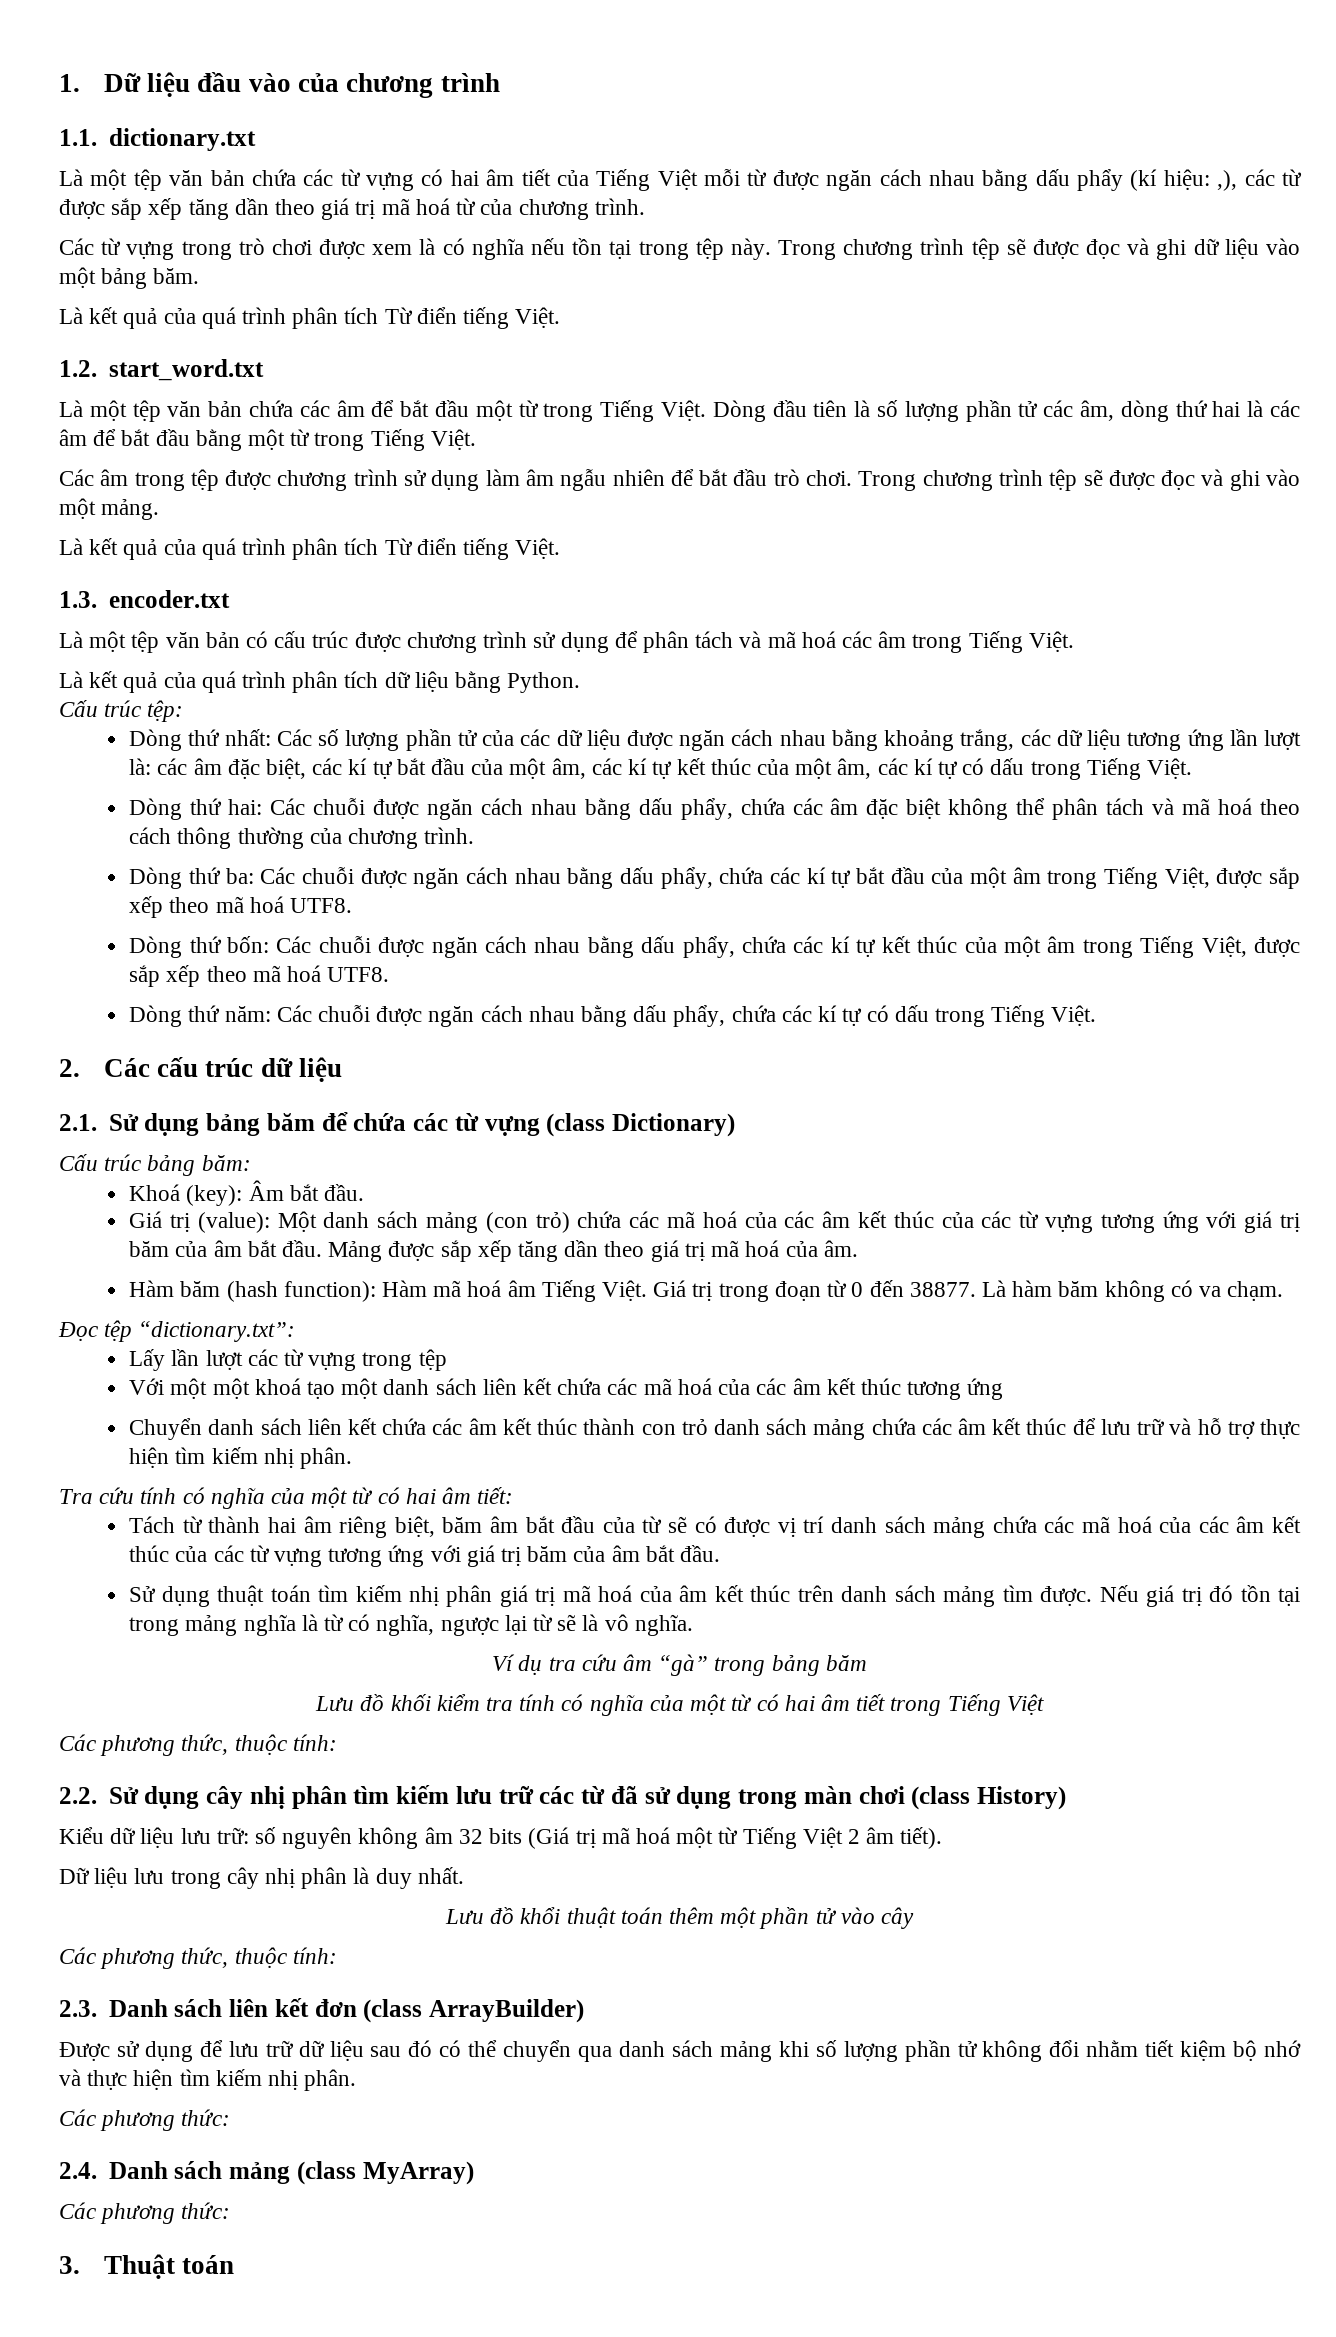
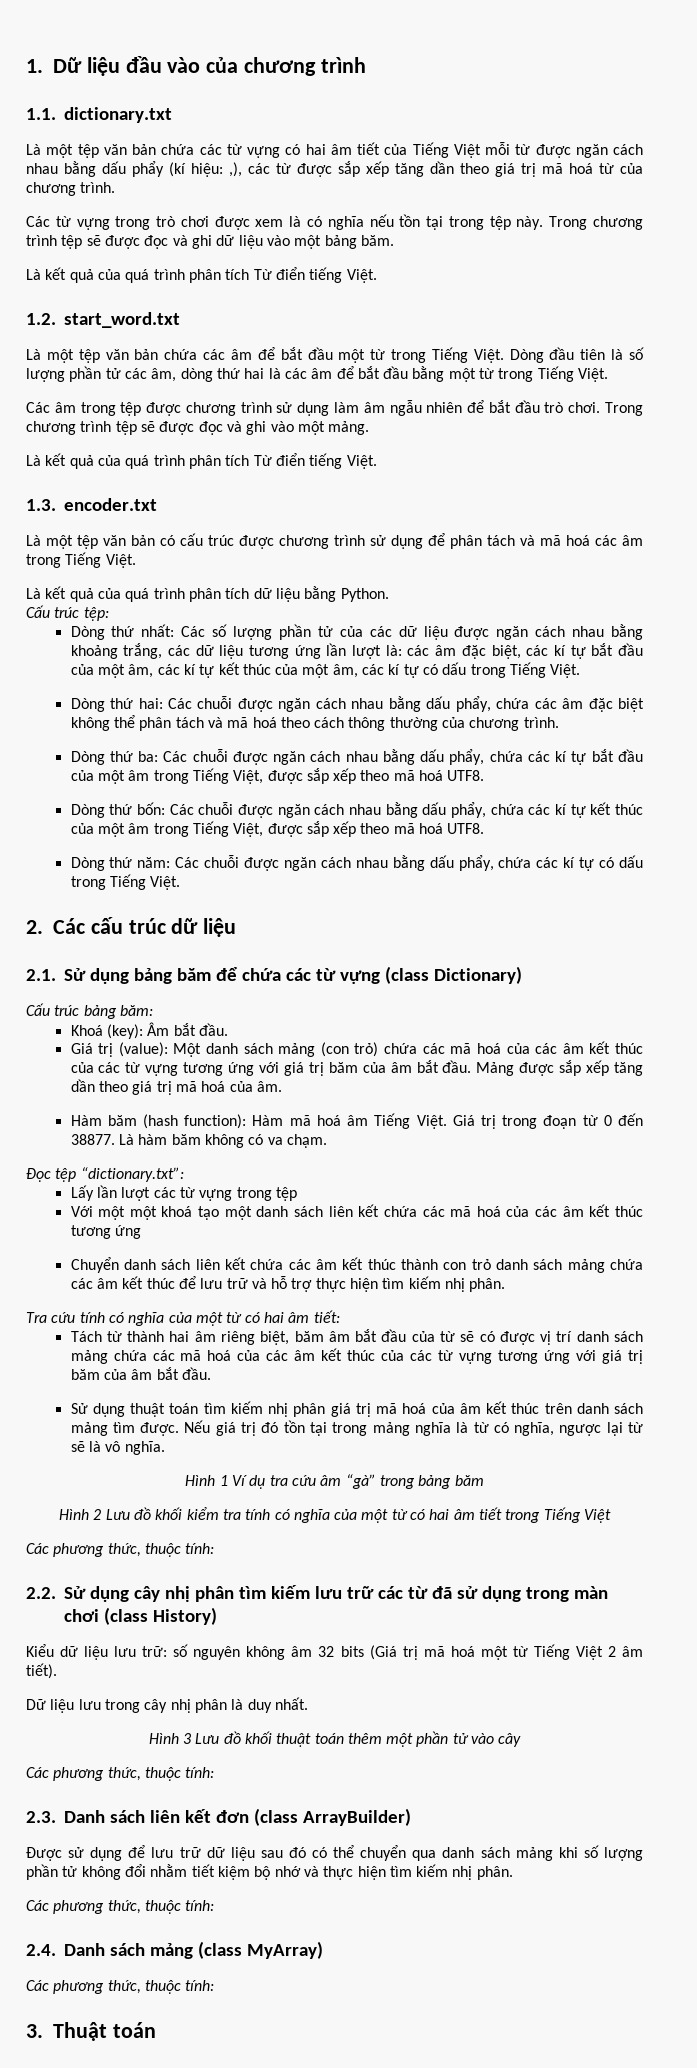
- Ví dụ tra cứu âm “gà” trong bảng băm
+ Hình 1 Ví dụ tra cứu âm “gà” trong bảng băm
- Lưu đồ khối kiểm tra tính có nghĩa của một từ có hai âm tiết trong Tiếng Việt
+ Hình 2 Lưu đồ khối kiểm tra tính có nghĩa của một từ có hai âm tiết trong Tiếng Việt
- Lưu đồ khổi thuật toán thêm một phần tử vào cây
+ Hình 3 Lưu đồ khối thuật toán thêm một phần tử vào cây
  Được sử dụng để lưu trữ dữ liệu sau đó có thể chuyển qua danh sách mảng khi số lượng phần tử không đổi nhằm tiết kiệm bộ nhớ và thực hiện tìm kiếm nhị phân.
- Các phương thức:
+ Các phương thức, thuộc tính:
  2.4. Danh sách mảng (class MyArray)
- Các phương thức:
+ Các phương thức, thuộc tính:

